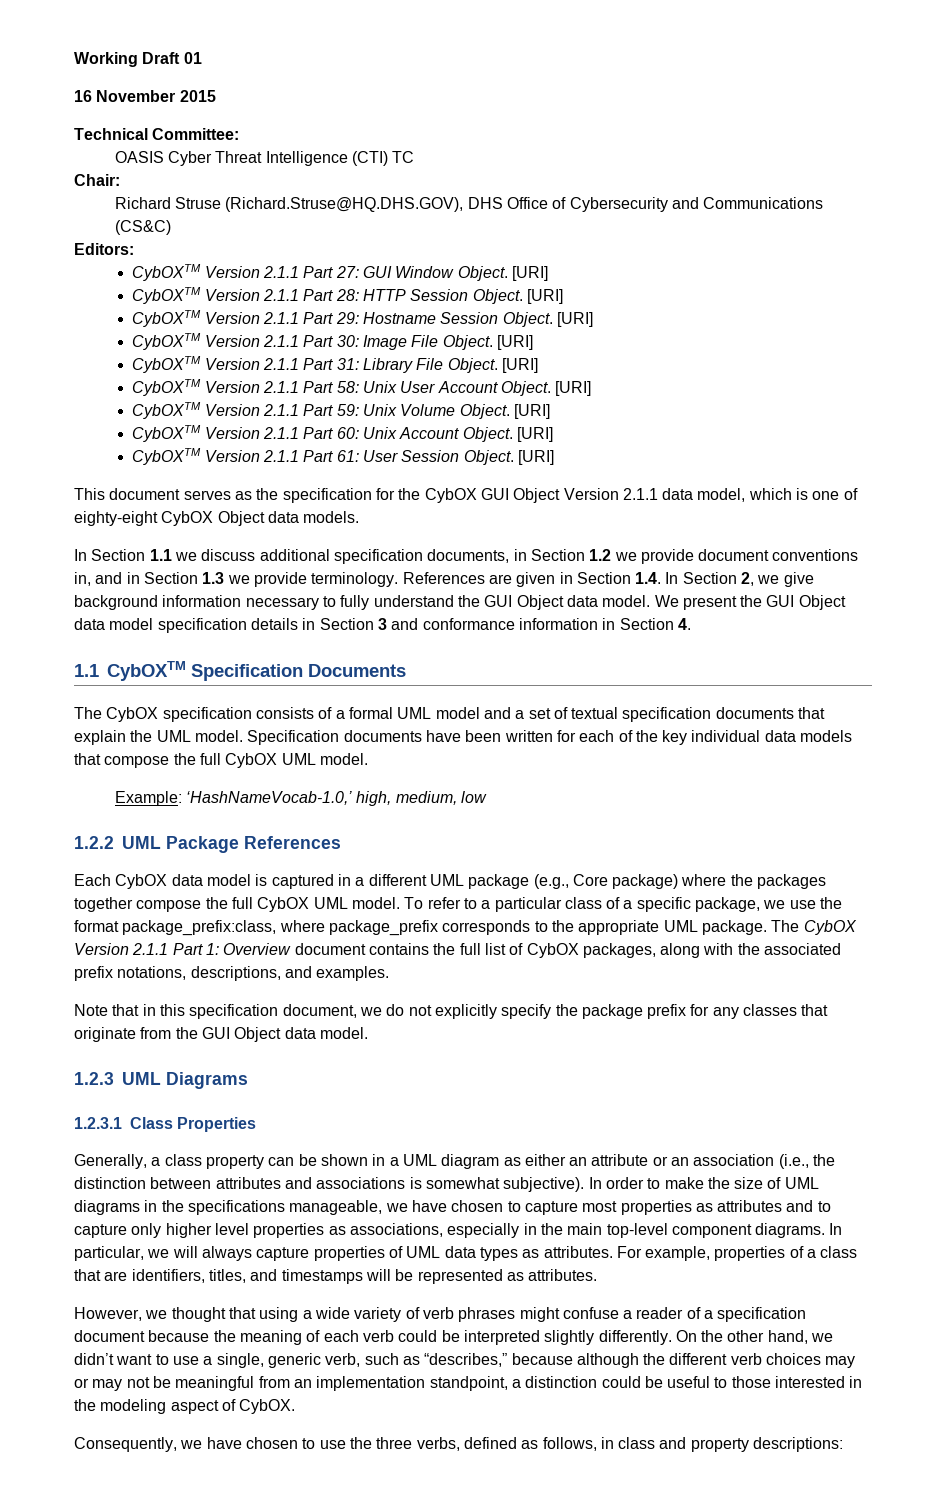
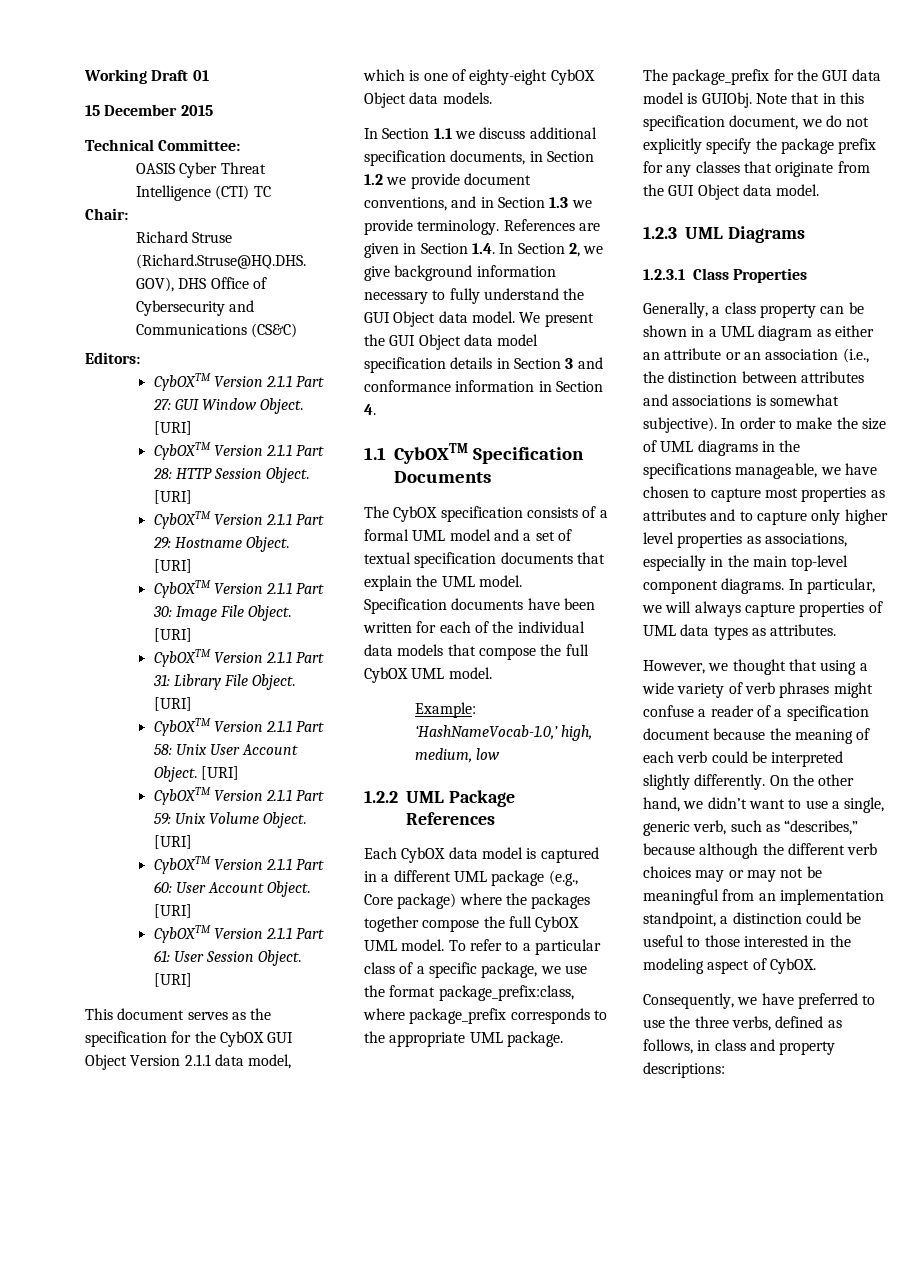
- 16 November 2015
+ 15 December 2015
- CybOXTM Version 2.1.1 Part 29: Hostname Session Object.
+ CybOXTM Version 2.1.1 Part 29: Hostname Object.
- CybOXTM Version 2.1.1 Part 60: Unix Account Object.
+ CybOXTM Version 2.1.1 Part 60: User Account Object.
- In Section 1.1 we discuss additional specification documents, in Section 1.2 we provide document conventions in, and in Section 1.3 we provide terminology.
+ In Section 1.1 we discuss additional specification documents, in Section 1.2 we provide document conventions, and in Section 1.3 we provide terminology.
- Specification documents have been written for each of the key individual data models that compose the full CybOX UML model.
+ Specification documents have been written for each of the individual data models that compose the full CybOX UML model.
- To refer to a particular class of a specific package, we use the format package_prefix:class, where package_prefix corresponds to the appropriate UML package. The CybOX Version 2.1.1 Part 1: Overview document contains the full list of CybOX packages, along with the associated prefix notations, descriptions, and examples.
- Note that in this specification document, we do not explicitly specify the package prefix for any classes that originate from the GUI Object data model.
+ To refer to a particular class of a specific package, we use the format package_prefix:class, where package_prefix corresponds to the appropriate UML package.
+ The package_prefix for the GUI data model is GUIObj. Note that in this specification document, we do not explicitly specify the package prefix for any classes that originate from the GUI Object data model.
- For example, properties of a class that are identifiers, titles, and timestamps will be represented as attributes.
- Consequently, we have chosen to use the three verbs, defined as follows, in class and property descriptions:
+ Consequently, we have preferred to use the three verbs, defined as follows, in class and property descriptions:

